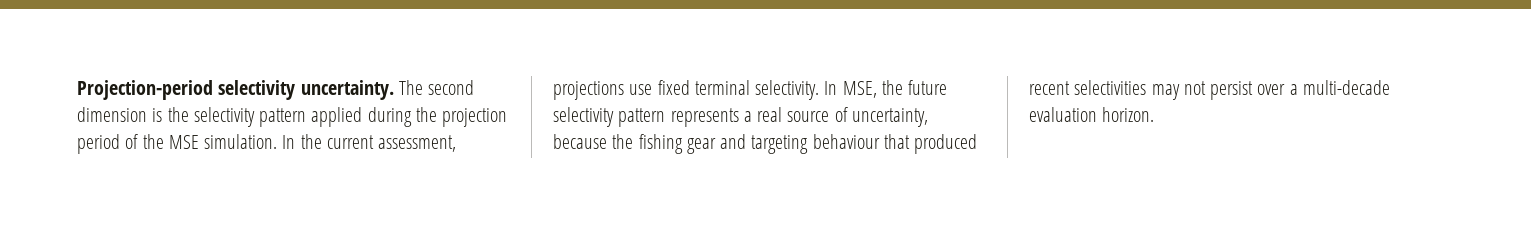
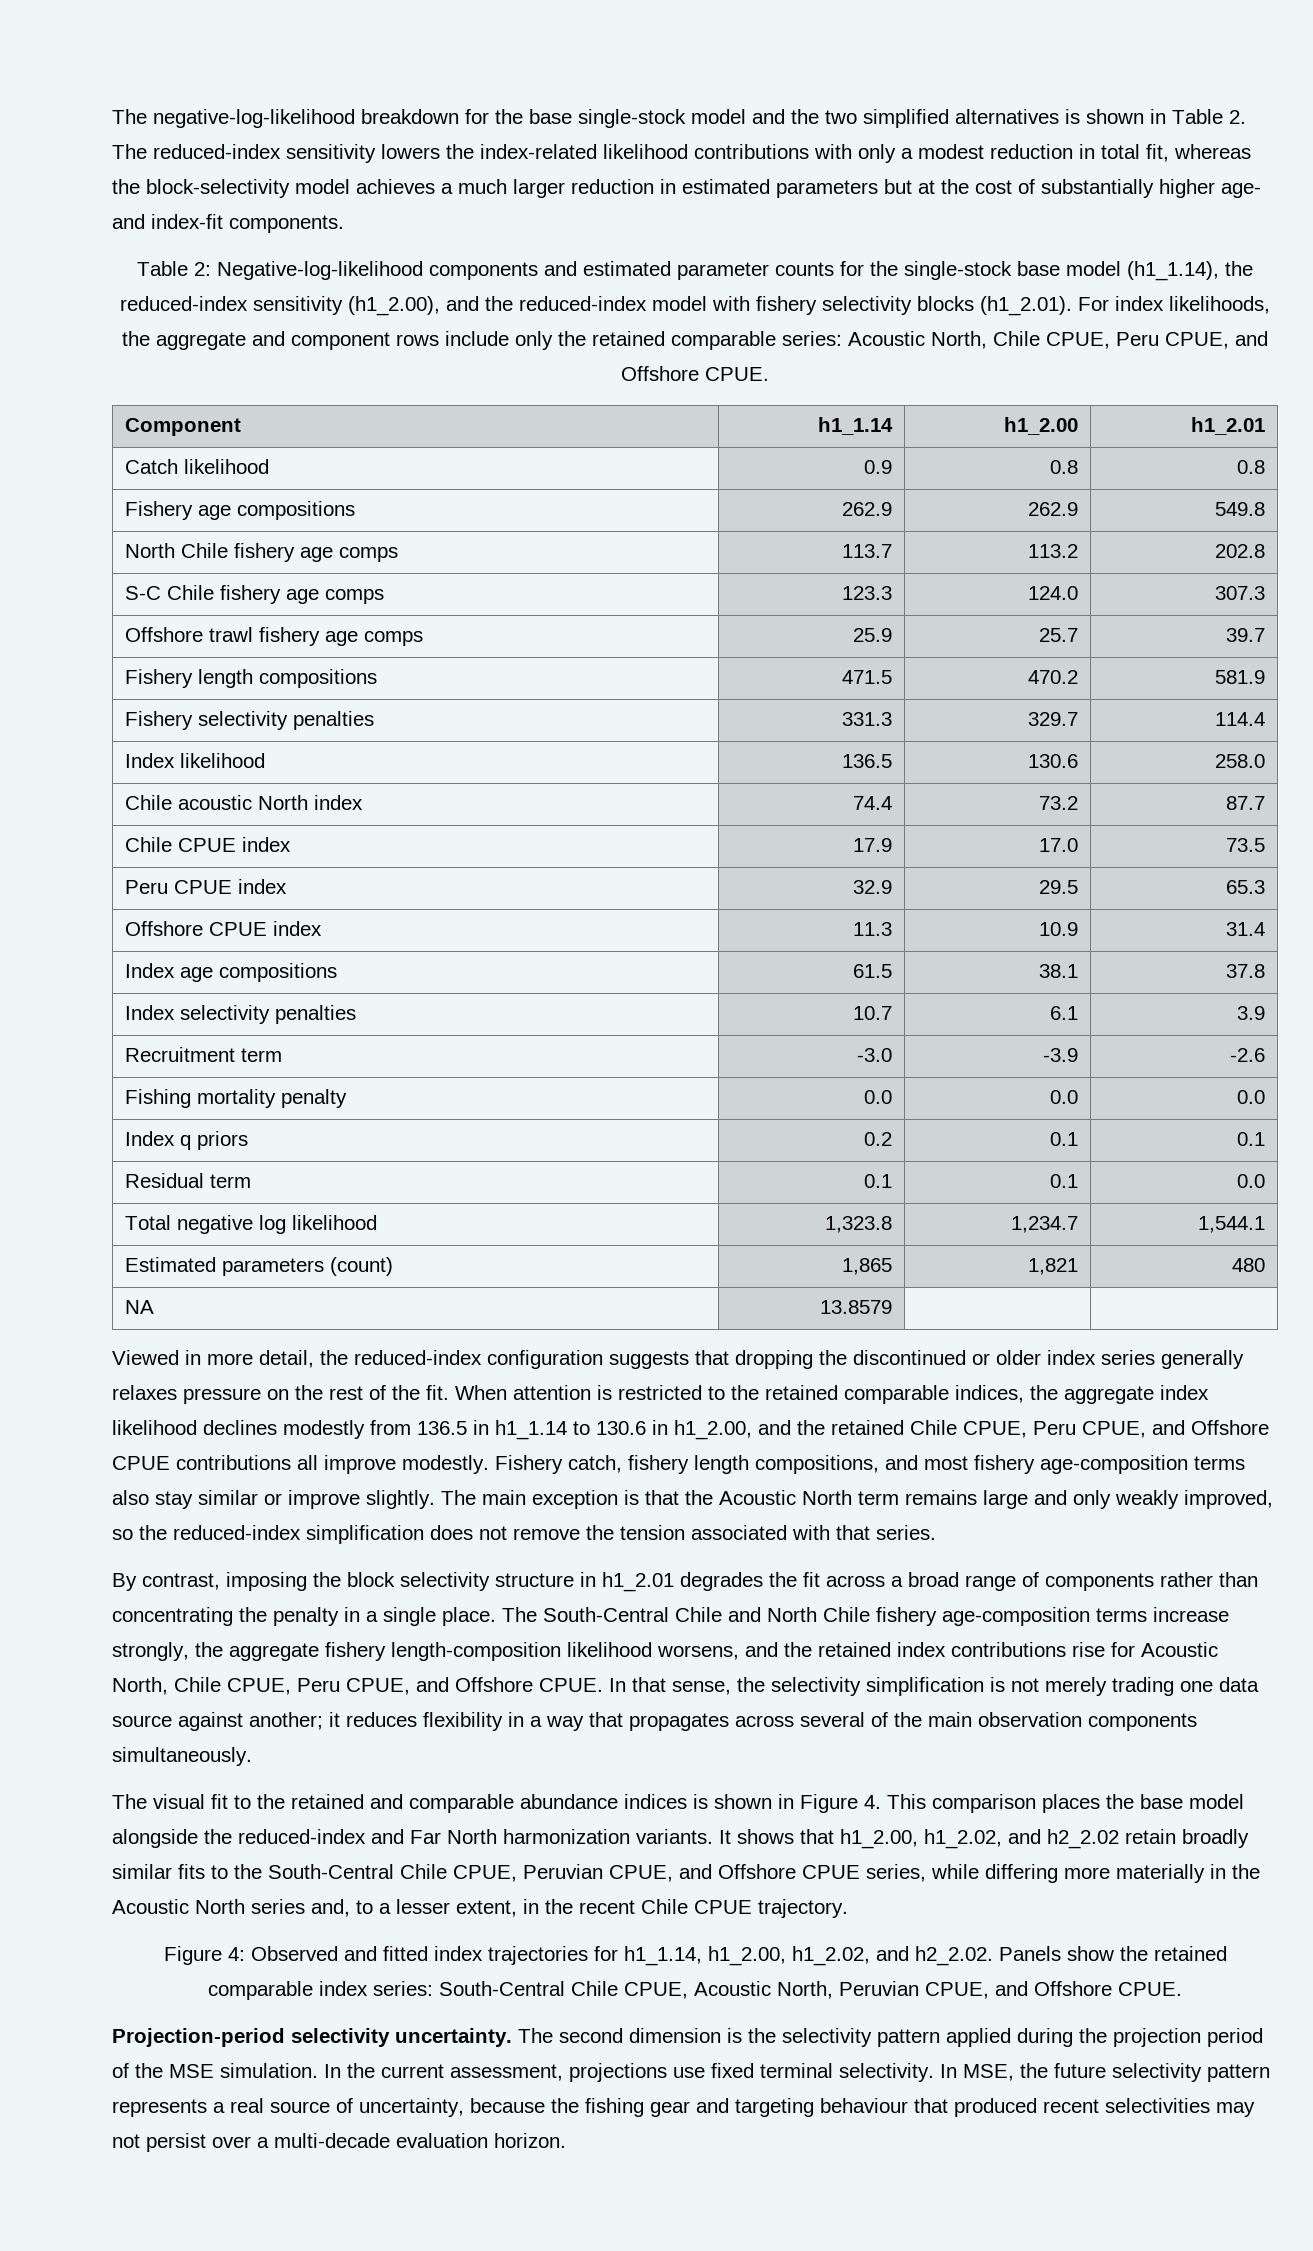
+ The negative-log-likelihood breakdown for the base single-stock model and the two simplified alternatives is shown in Table 2. The reduced-index sensitivity lowers the index-related likelihood contributions with only a modest reduction in total fit, whereas the block-selectivity model achieves a much larger reduction in estimated parameters but at the cost of substantially higher age- and index-fit components.
+ Table 2: Negative-log-likelihood components and estimated parameter counts for the single-stock base model (h1_1.14), the reduced-index sensitivity (h1_2.00), and the reduced-index model with fishery selectivity blocks (h1_2.01). For index likelihoods, the aggregate and component rows include only the retained comparable series: Acoustic North, Chile CPUE, Peru CPUE, and Offshore CPUE.
+ Component | h1_1.14 | h1_2.00 | h1_2.01
+ Catch likelihood | 0.9 | 0.8 | 0.8
+ Fishery age compositions | 262.9 | 262.9 | 549.8
+ North Chile fishery age comps | 113.7 | 113.2 | 202.8
+ S-C Chile fishery age comps | 123.3 | 124.0 | 307.3
+ Offshore trawl fishery age comps | 25.9 | 25.7 | 39.7
+ Fishery length compositions | 471.5 | 470.2 | 581.9
+ Fishery selectivity penalties | 331.3 | 329.7 | 114.4
+ Index likelihood | 136.5 | 130.6 | 258.0
+ Chile acoustic North index | 74.4 | 73.2 | 87.7
+ Chile CPUE index | 17.9 | 17.0 | 73.5
+ Peru CPUE index | 32.9 | 29.5 | 65.3
+ Offshore CPUE index | 11.3 | 10.9 | 31.4
+ Index age compositions | 61.5 | 38.1 | 37.8
+ Index selectivity penalties | 10.7 | 6.1 | 3.9
+ Recruitment term | -3.0 | -3.9 | -2.6
+ Fishing mortality penalty | 0.0 | 0.0 | 0.0
+ Index q priors | 0.2 | 0.1 | 0.1
+ Residual term | 0.1 | 0.1 | 0.0
+ Total negative log likelihood | 1,323.8 | 1,234.7 | 1,544.1
+ Estimated parameters (count) | 1,865 | 1,821 | 480
+ NA | 13.8579 | |
+ Viewed in more detail, the reduced-index configuration suggests that dropping the discontinued or older index series generally relaxes pressure on the rest of the fit. When attention is restricted to the retained comparable indices, the aggregate index likelihood declines modestly from 136.5 in h1_1.14 to 130.6 in h1_2.00, and the retained Chile CPUE, Peru CPUE, and Offshore CPUE contributions all improve modestly. Fishery catch, fishery length compositions, and most fishery age-composition terms also stay similar or improve slightly. The main exception is that the Acoustic North term remains large and only weakly improved, so the reduced-index simplification does not remove the tension associated with that series.
+ By contrast, imposing the block selectivity structure in h1_2.01 degrades the fit across a broad range of components rather than concentrating the penalty in a single place. The South-Central Chile and North Chile fishery age-composition terms increase strongly, the aggregate fishery length-composition likelihood worsens, and the retained index contributions rise for Acoustic North, Chile CPUE, Peru CPUE, and Offshore CPUE. In that sense, the selectivity simplification is not merely trading one data source against another; it reduces flexibility in a way that propagates across several of the main observation components simultaneously.
+ The visual fit to the retained and comparable abundance indices is shown in Figure 4. This comparison places the base model alongside the reduced-index and Far North harmonization variants. It shows that h1_2.00, h1_2.02, and h2_2.02 retain broadly similar fits to the South-Central Chile CPUE, Peruvian CPUE, and Offshore CPUE series, while differing more materially in the Acoustic North series and, to a lesser extent, in the recent Chile CPUE trajectory.
+ Figure 4: Observed and fitted index trajectories for h1_1.14, h1_2.00, h1_2.02, and h2_2.02. Panels show the retained comparable index series: South-Central Chile CPUE, Acoustic North, Peruvian CPUE, and Offshore CPUE.

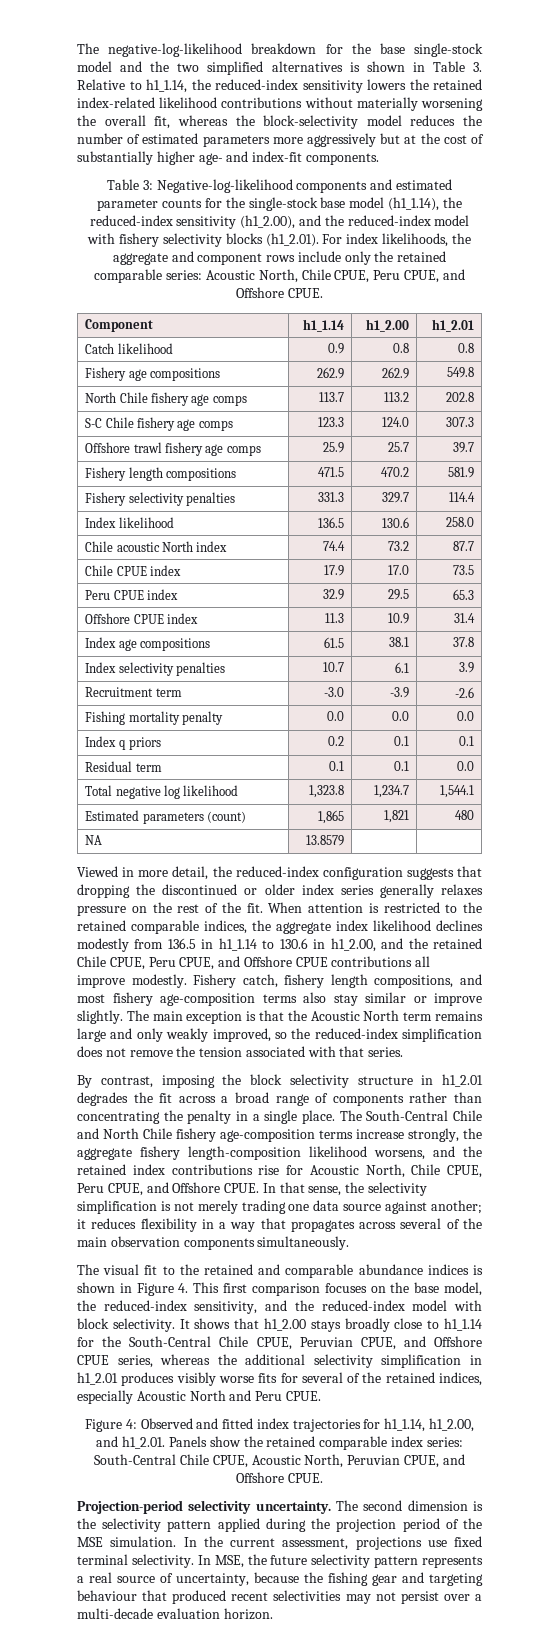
- The negative-log-likelihood breakdown for the base single-stock model and the two simplified alternatives is shown in Table 2. The reduced-index sensitivity lowers the index-related likelihood contributions with only a modest reduction in total fit, whereas the block-selectivity model achieves a much larger reduction in estimated parameters but at the cost of substantially higher age- and index-fit components.
+ The negative-log-likelihood breakdown for the base single-stock model and the two simplified alternatives is shown in Table 3. Relative to h1_1.14, the reduced-index sensitivity lowers the retained index-related likelihood contributions without materially worsening the overall fit, whereas the block-selectivity model reduces the number of estimated parameters more aggressively but at the cost of substantially higher age- and index-fit components.
- Table 2: Negative-log-likelihood components and estimated parameter counts for the single-stock base model (h1_1.14), the reduced-index sensitivity (h1_2.00), and the reduced-index model with fishery selectivity blocks (h1_2.01). For index likelihoods, the aggregate and component rows include only the retained comparable series: Acoustic North, Chile CPUE, Peru CPUE, and Offshore CPUE.
+ Table 3: Negative-log-likelihood components and estimated parameter counts for the single-stock base model (h1_1.14), the reduced-index sensitivity (h1_2.00), and the reduced-index model with fishery selectivity blocks (h1_2.01). For index likelihoods, the aggregate and component rows include only the retained comparable series: Acoustic North, Chile CPUE, Peru CPUE, and Offshore CPUE.
- The visual fit to the retained and comparable abundance indices is shown in Figure 4. This comparison places the base model alongside the reduced-index and Far North harmonization variants. It shows that h1_2.00, h1_2.02, and h2_2.02 retain broadly similar fits to the South-Central Chile CPUE, Peruvian CPUE, and Offshore CPUE series, while differing more materially in the Acoustic North series and, to a lesser extent, in the recent Chile CPUE trajectory.
+ The visual fit to the retained and comparable abundance indices is shown in Figure 4. This first comparison focuses on the base model, the reduced-index sensitivity, and the reduced-index model with block selectivity. It shows that h1_2.00 stays broadly close to h1_1.14 for the South-Central Chile CPUE, Peruvian CPUE, and Offshore CPUE series, whereas the additional selectivity simplification in h1_2.01 produces visibly worse fits for several of the retained indices, especially Acoustic North and Peru CPUE.
- Figure 4: Observed and fitted index trajectories for h1_1.14, h1_2.00, h1_2.02, and h2_2.02. Panels show the retained comparable index series: South-Central Chile CPUE, Acoustic North, Peruvian CPUE, and Offshore CPUE.
+ Figure 4: Observed and fitted index trajectories for h1_1.14, h1_2.00, and h1_2.01. Panels show the retained comparable index series: South-Central Chile CPUE, Acoustic North, Peruvian CPUE, and Offshore CPUE.

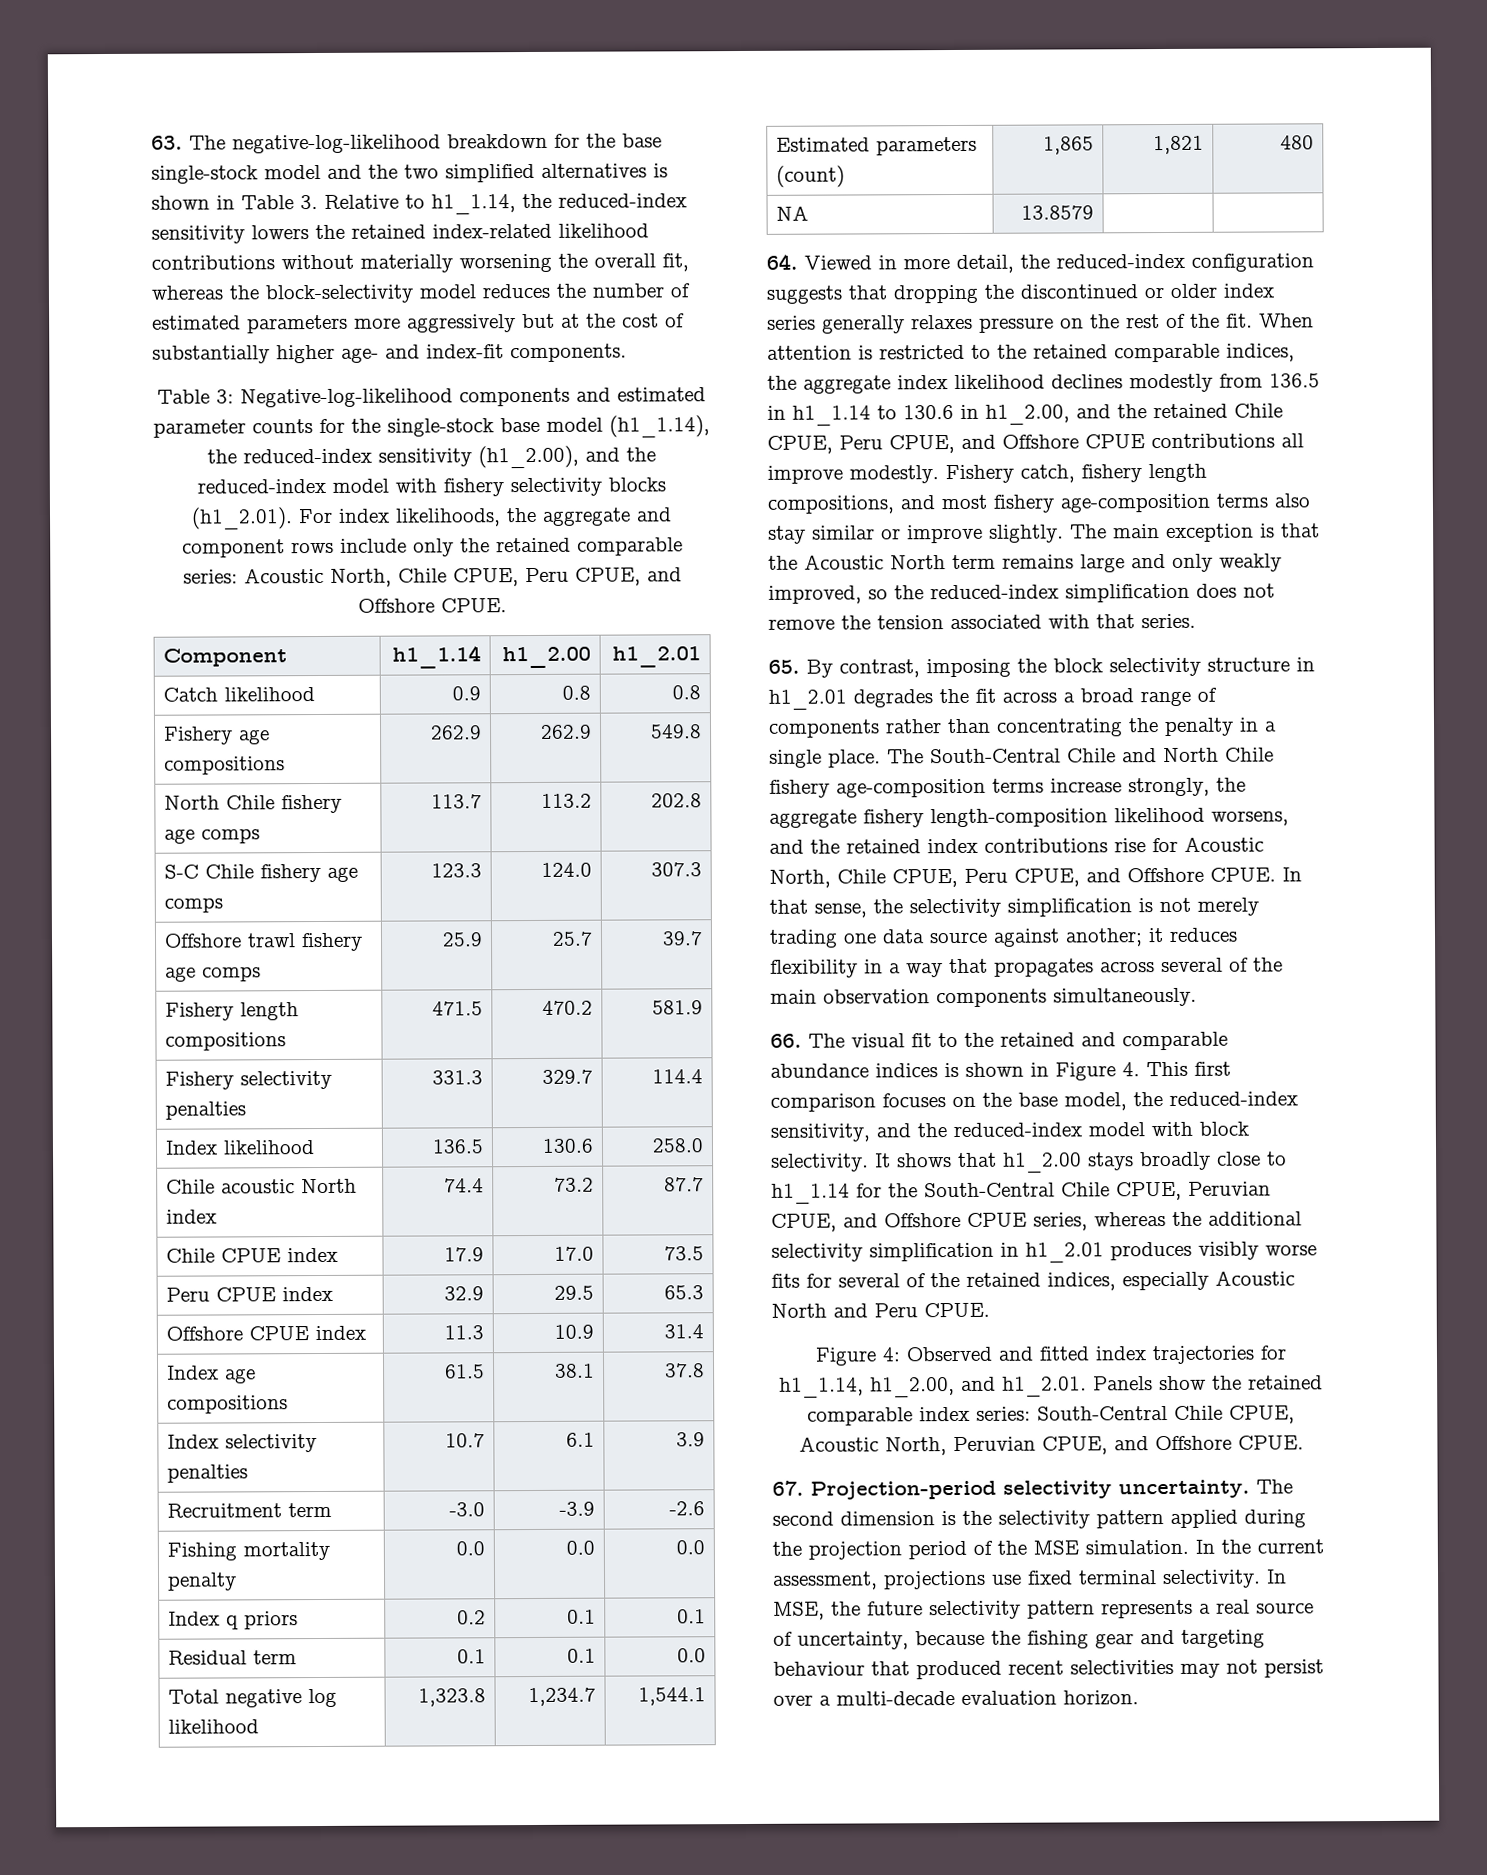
- The negative-log-likelihood breakdown for the base single-stock model and the two simplified alternatives is shown in Table 3. Relative to h1_1.14, the reduced-index sensitivity lowers the retained index-related likelihood contributions without materially worsening the overall fit, whereas the block-selectivity model reduces the number of estimated parameters more aggressively but at the cost of substantially higher age- and index-fit components.
+ 63. The negative-log-likelihood breakdown for the base single-stock model and the two simplified alternatives is shown in Table 3. Relative to h1_1.14, the reduced-index sensitivity lowers the retained index-related likelihood contributions without materially worsening the overall fit, whereas the block-selectivity model reduces the number of estimated parameters more aggressively but at the cost of substantially higher age- and index-fit components.
- Viewed in more detail, the reduced-index configuration suggests that dropping the discontinued or older index series generally relaxes pressure on the rest of the fit.
+ 64. Viewed in more detail, the reduced-index configuration suggests that dropping the discontinued or older index series generally relaxes pressure on the rest of the fit.
- By contrast, imposing the block selectivity structure in h1_2.01 degrades the fit across a broad range of components rather than concentrating the penalty in a single place.
+ 65. By contrast, imposing the block selectivity structure in h1_2.01 degrades the fit across a broad range of components rather than concentrating the penalty in a single place.
- The visual fit to the retained and comparable abundance indices is shown in Figure 4. This first comparison focuses on the base model, the reduced-index sensitivity, and the reduced-index model with block selectivity.
+ 66. The visual fit to the retained and comparable abundance indices is shown in Figure 4. This first comparison focuses on the base model, the reduced-index sensitivity, and the reduced-index model with block selectivity.
- Projection-period selectivity uncertainty.
+ 67. Projection-period selectivity uncertainty.

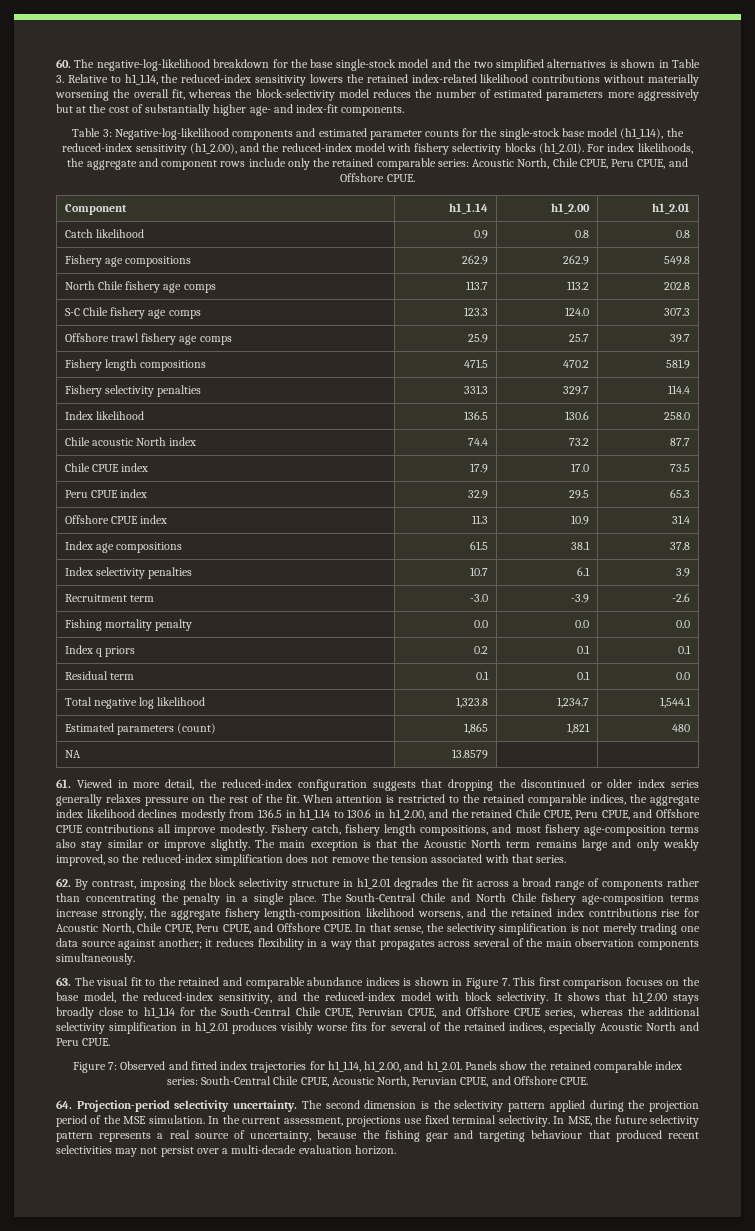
- 63. The negative-log-likelihood breakdown for the base single-stock model and the two simplified alternatives is shown in Table 3. Relative to h1_1.14, the reduced-index sensitivity lowers the retained index-related likelihood contributions without materially worsening the overall fit, whereas the block-selectivity model reduces the number of estimated parameters more aggressively but at the cost of substantially higher age- and index-fit components.
+ 60. The negative-log-likelihood breakdown for the base single-stock model and the two simplified alternatives is shown in Table 3. Relative to h1_1.14, the reduced-index sensitivity lowers the retained index-related likelihood contributions without materially worsening the overall fit, whereas the block-selectivity model reduces the number of estimated parameters more aggressively but at the cost of substantially higher age- and index-fit components.
- 64. Viewed in more detail, the reduced-index configuration suggests that dropping the discontinued or older index series generally relaxes pressure on the rest of the fit.
+ 61. Viewed in more detail, the reduced-index configuration suggests that dropping the discontinued or older index series generally relaxes pressure on the rest of the fit.
- 65. By contrast, imposing the block selectivity structure in h1_2.01 degrades the fit across a broad range of components rather than concentrating the penalty in a single place.
+ 62. By contrast, imposing the block selectivity structure in h1_2.01 degrades the fit across a broad range of components rather than concentrating the penalty in a single place.
- 66. The visual fit to the retained and comparable abundance indices is shown in Figure 4. This first comparison focuses on the base model, the reduced-index sensitivity, and the reduced-index model with block selectivity.
+ 63. The visual fit to the retained and comparable abundance indices is shown in Figure 7. This first comparison focuses on the base model, the reduced-index sensitivity, and the reduced-index model with block selectivity.
- Figure 4: Observed and fitted index trajectories for h1_1.14, h1_2.00, and h1_2.01. Panels show the retained comparable index series: South-Central Chile CPUE, Acoustic North, Peruvian CPUE, and Offshore CPUE.
+ Figure 7: Observed and fitted index trajectories for h1_1.14, h1_2.00, and h1_2.01. Panels show the retained comparable index series: South-Central Chile CPUE, Acoustic North, Peruvian CPUE, and Offshore CPUE.
- 67. Projection-period selectivity uncertainty.
+ 64. Projection-period selectivity uncertainty.

